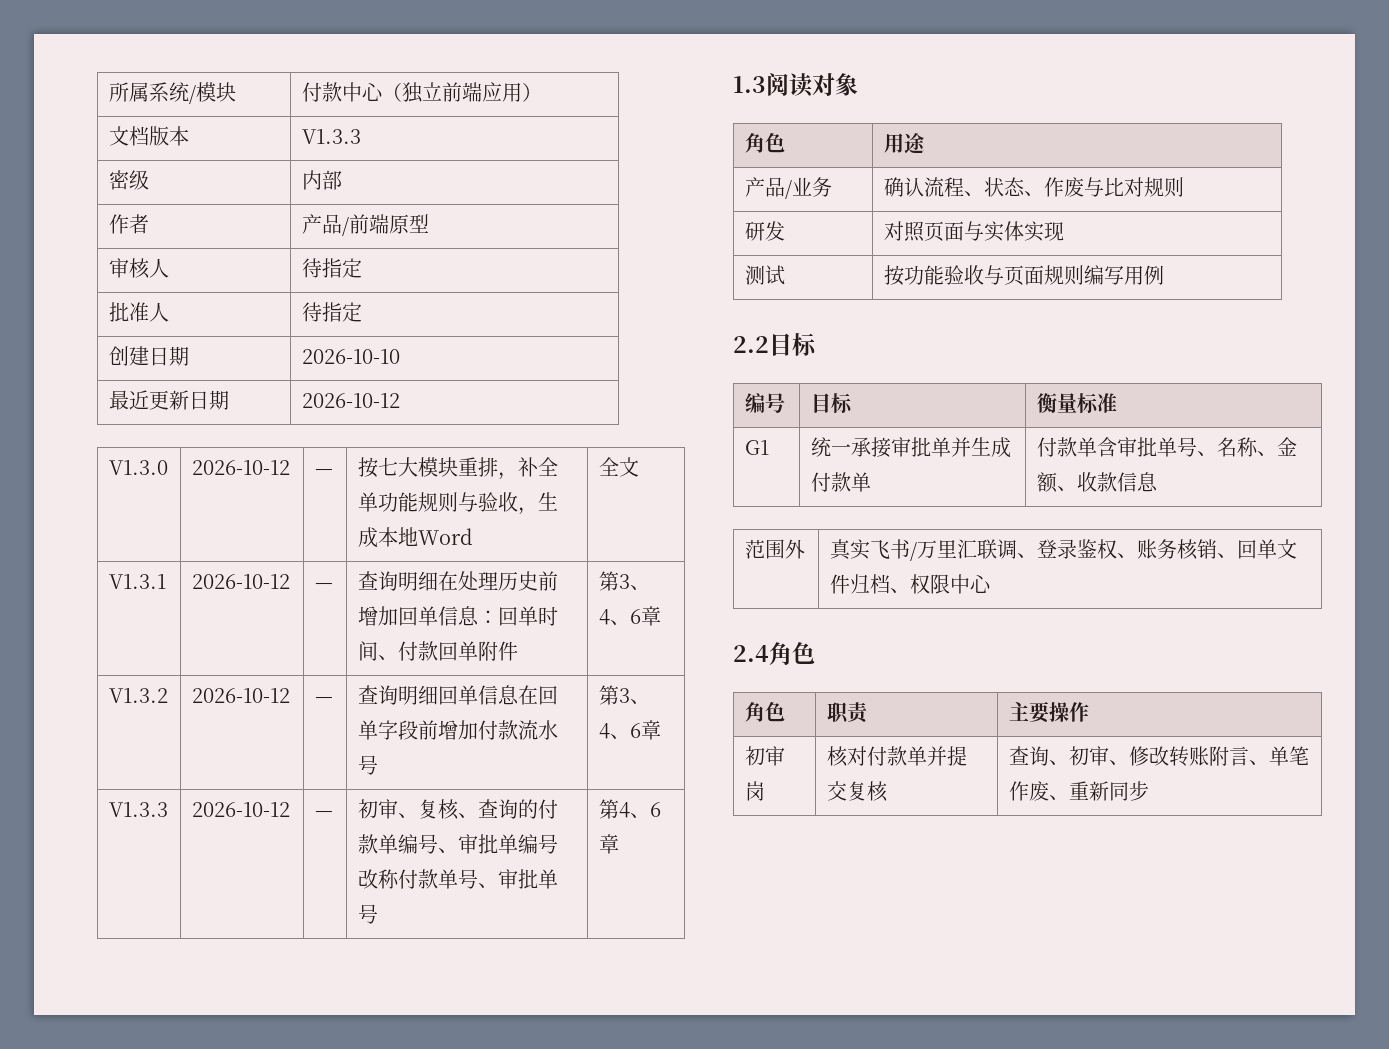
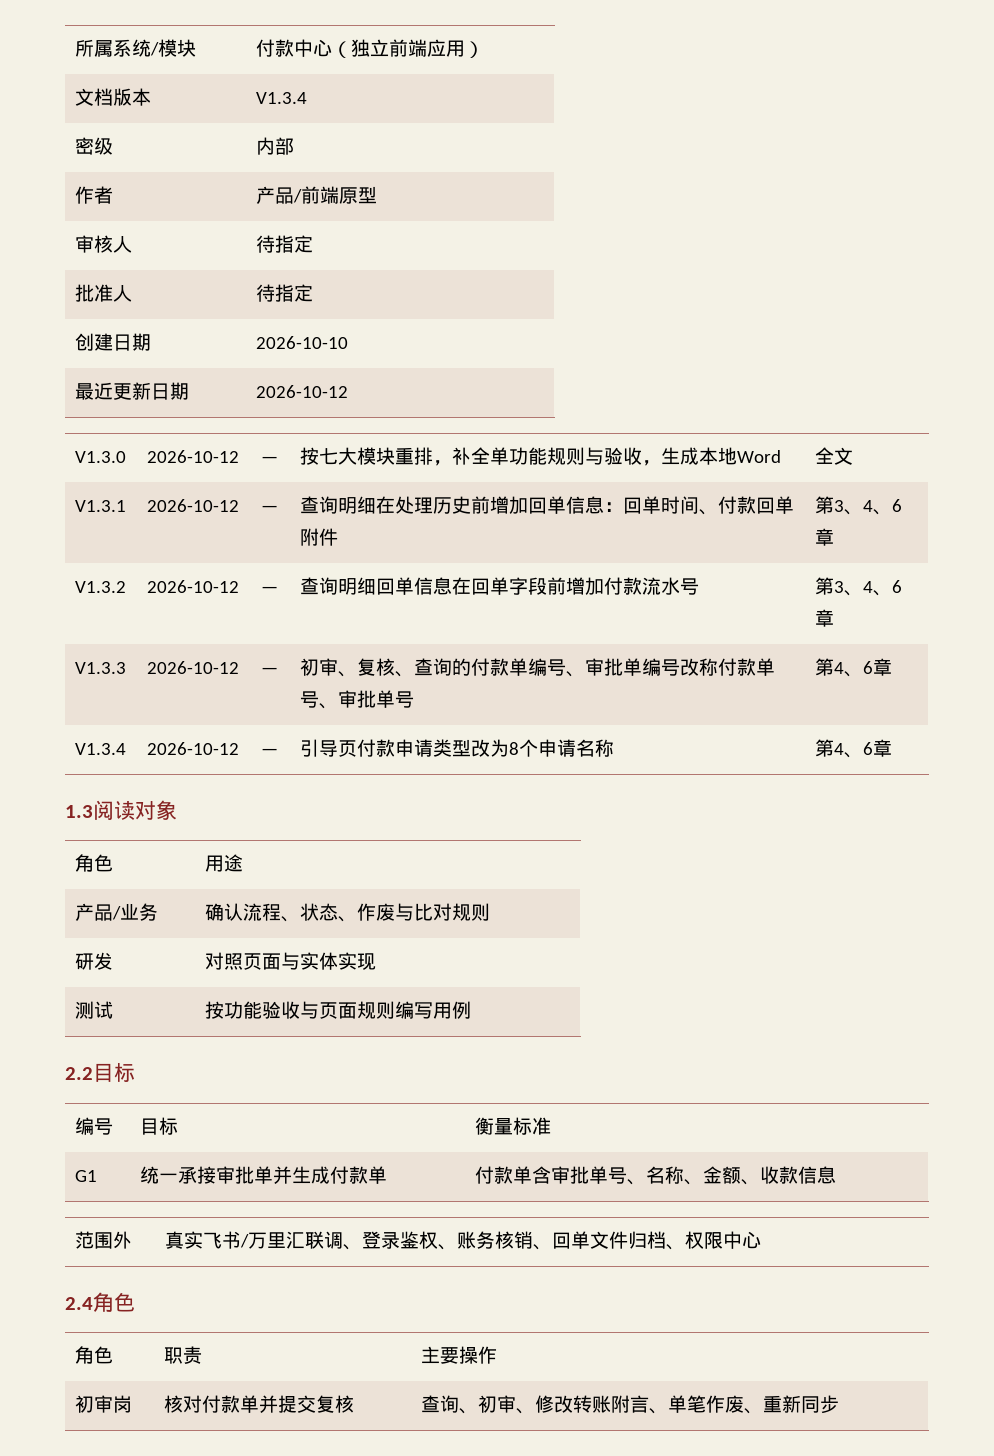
- 文档版本 | V1.3.3
+ 文档版本 | V1.3.4
+ V1.3.4 | 2026-10-12 | — | 引导页付款申请类型改为8个申请名称 | 第4、6章

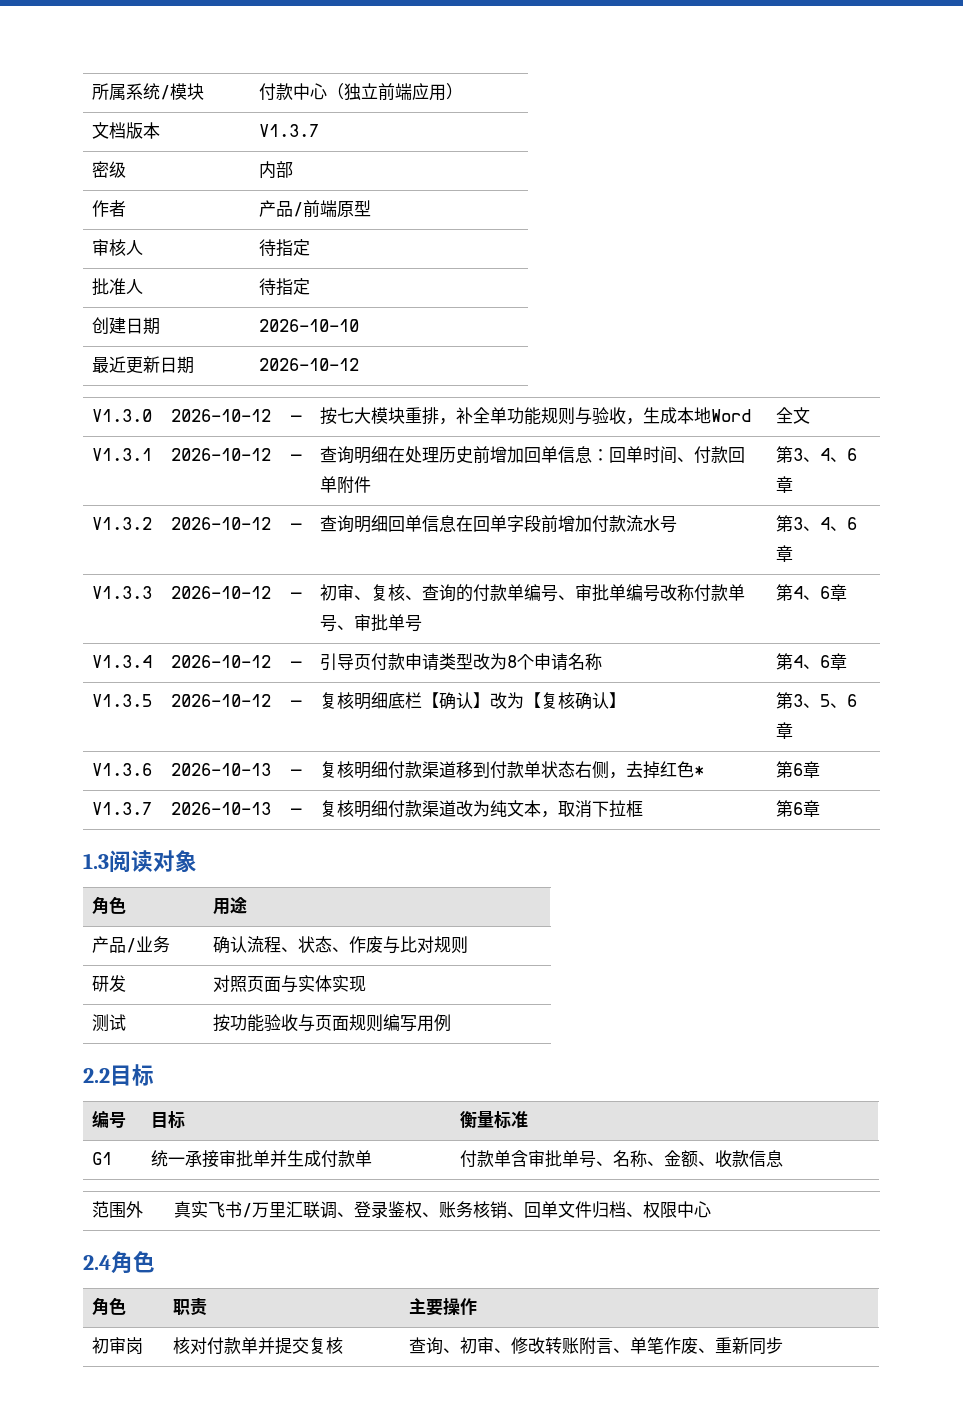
- 文档版本 | V1.3.4
+ 文档版本 | V1.3.7
+ V1.3.5 | 2026-10-12 | — | 复核明细底栏【确认】改为【复核确认】 | 第3、5、6章
+ V1.3.6 | 2026-10-13 | — | 复核明细付款渠道移到付款单状态右侧，去掉红色* | 第6章
+ V1.3.7 | 2026-10-13 | — | 复核明细付款渠道改为纯文本，取消下拉框 | 第6章

